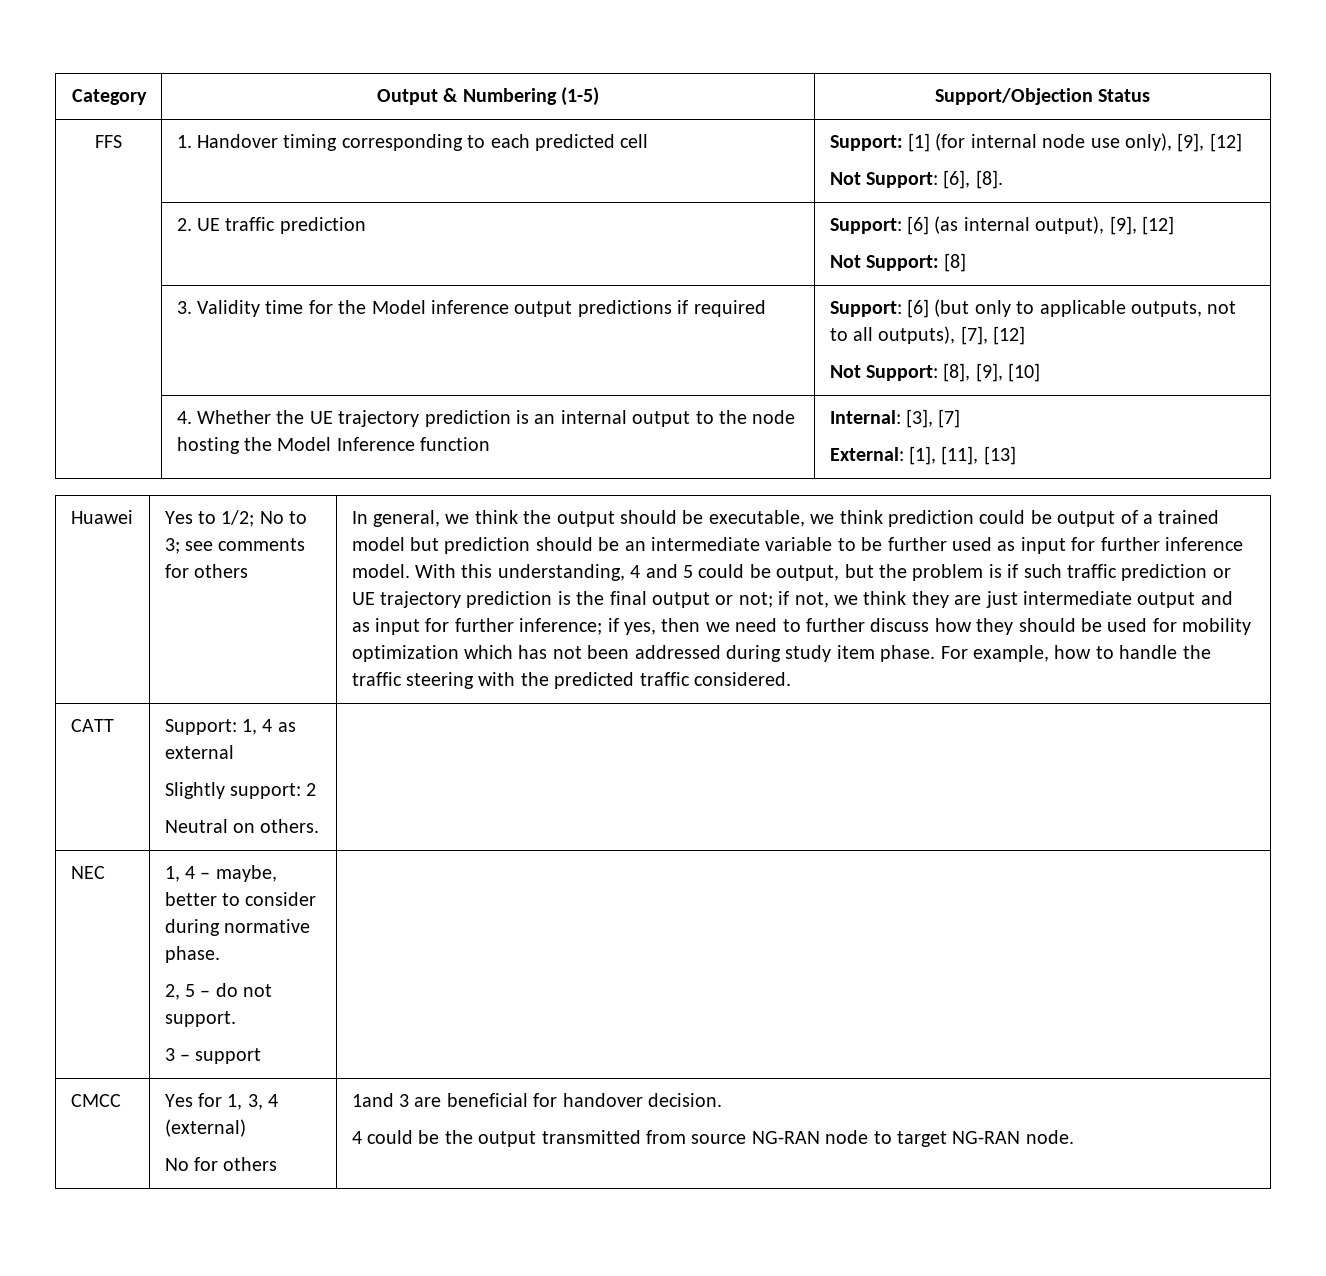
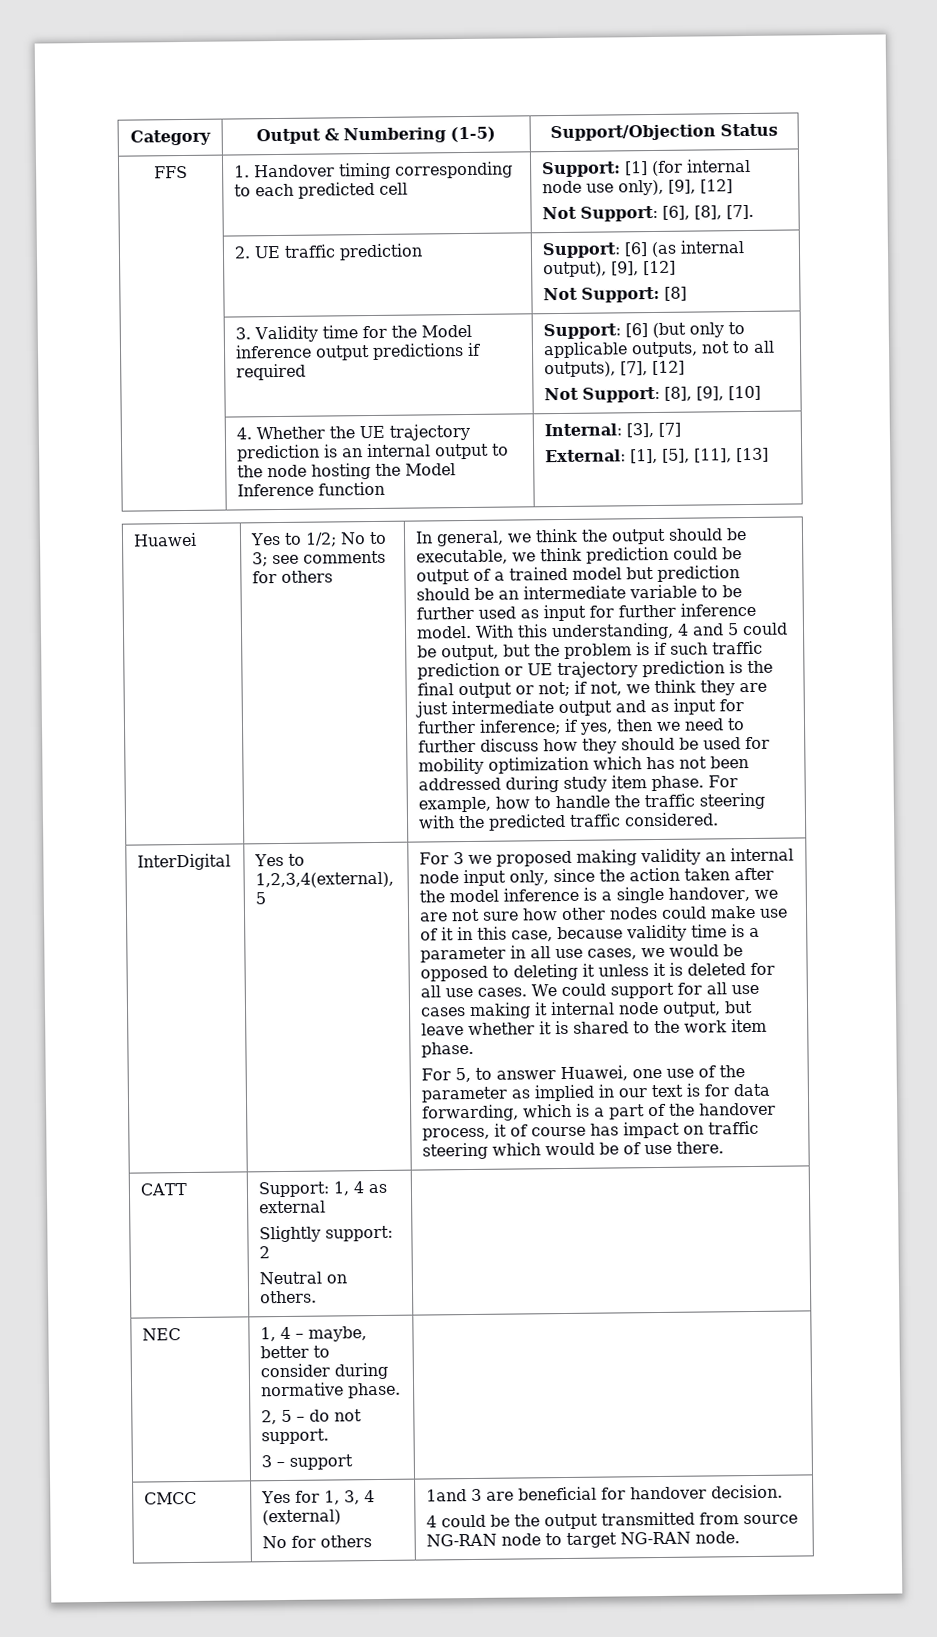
  FFS | 1. Handover timing corresponding to each predicted cell | Support: [1] (for internal node use only), [9], [12]
- Not Support: [6], [8].
+ Not Support: [6], [8], [7].
  | 4. Whether the UE trajectory prediction is an internal output to the node hosting the Model Inference function | Internal: [3], [7]
- External: [1], [11], [13]
+ External: [1], [5], [11], [13]
+ InterDigital | Yes to 1,2,3,4(external), 5 | For 3 we proposed making validity an internal node input only, since the action taken after the model inference is a single handover, we are not sure how other nodes could make use of it in this case, because validity time is a parameter in all use cases, we would be opposed to deleting it unless it is deleted for all use cases. We could support for all use cases making it internal node output, but leave whether it is shared to the work item phase.
+ For 5, to answer Huawei, one use of the parameter as implied in our text is for data forwarding, which is a part of the handover process, it of course has impact on traffic steering which would be of use there.

